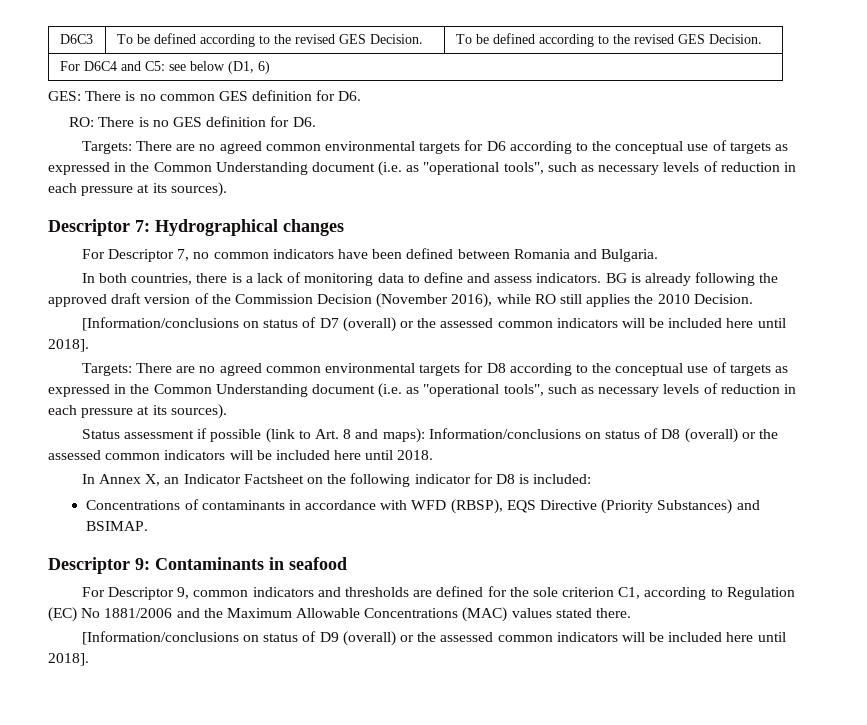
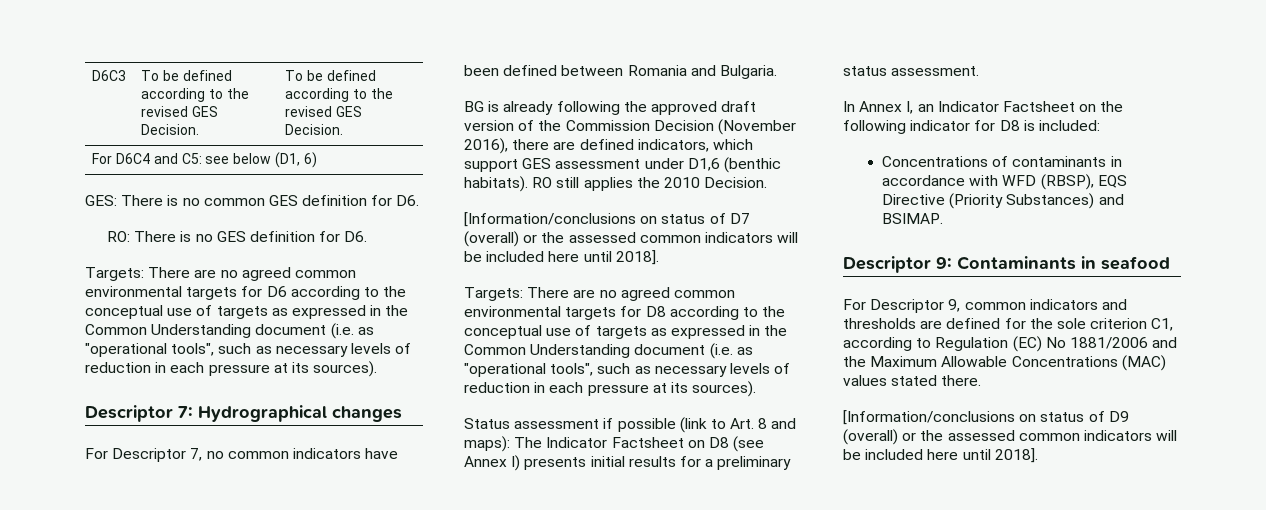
- In both countries, there is a lack of monitoring data to define and assess indicators. BG is already following the approved draft version of the Commission Decision (November 2016), while RO still applies the 2010 Decision.
+ BG is already following the approved draft version of the Commission Decision (November 2016), there are defined indicators, which support GES assessment under D1,6 (benthic habitats). RO still applies the 2010 Decision.
- Status assessment if possible (link to Art. 8 and maps): Information/conclusions on status of D8 (overall) or the assessed common indicators will be included here until 2018.
+ Status assessment if possible (link to Art. 8 and maps): The Indicator Factsheet on D8 (see Annex I) presents initial results for a preliminary status assessment.
- In Annex X, an Indicator Factsheet on the following indicator for D8 is included:
+ In Annex I, an Indicator Factsheet on the following indicator for D8 is included:

